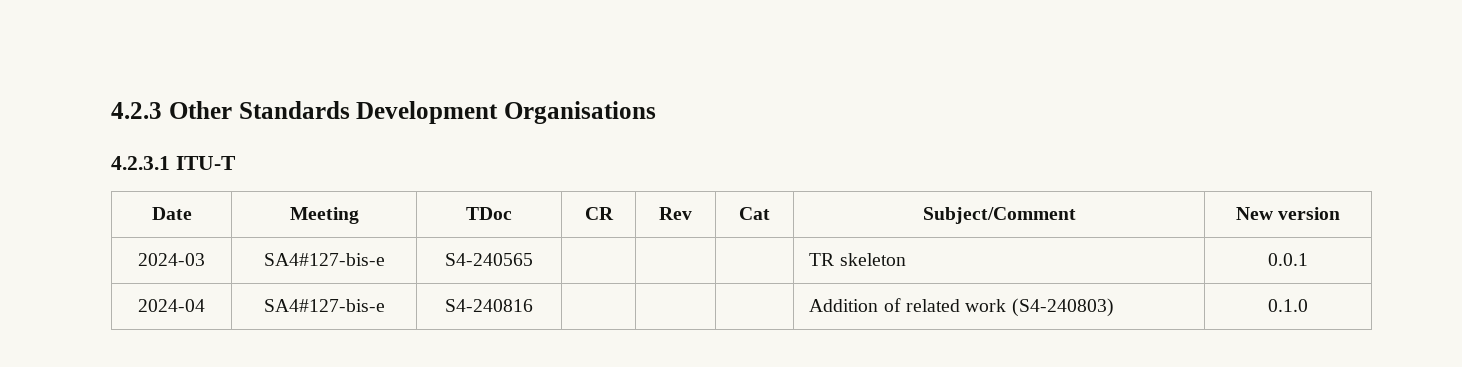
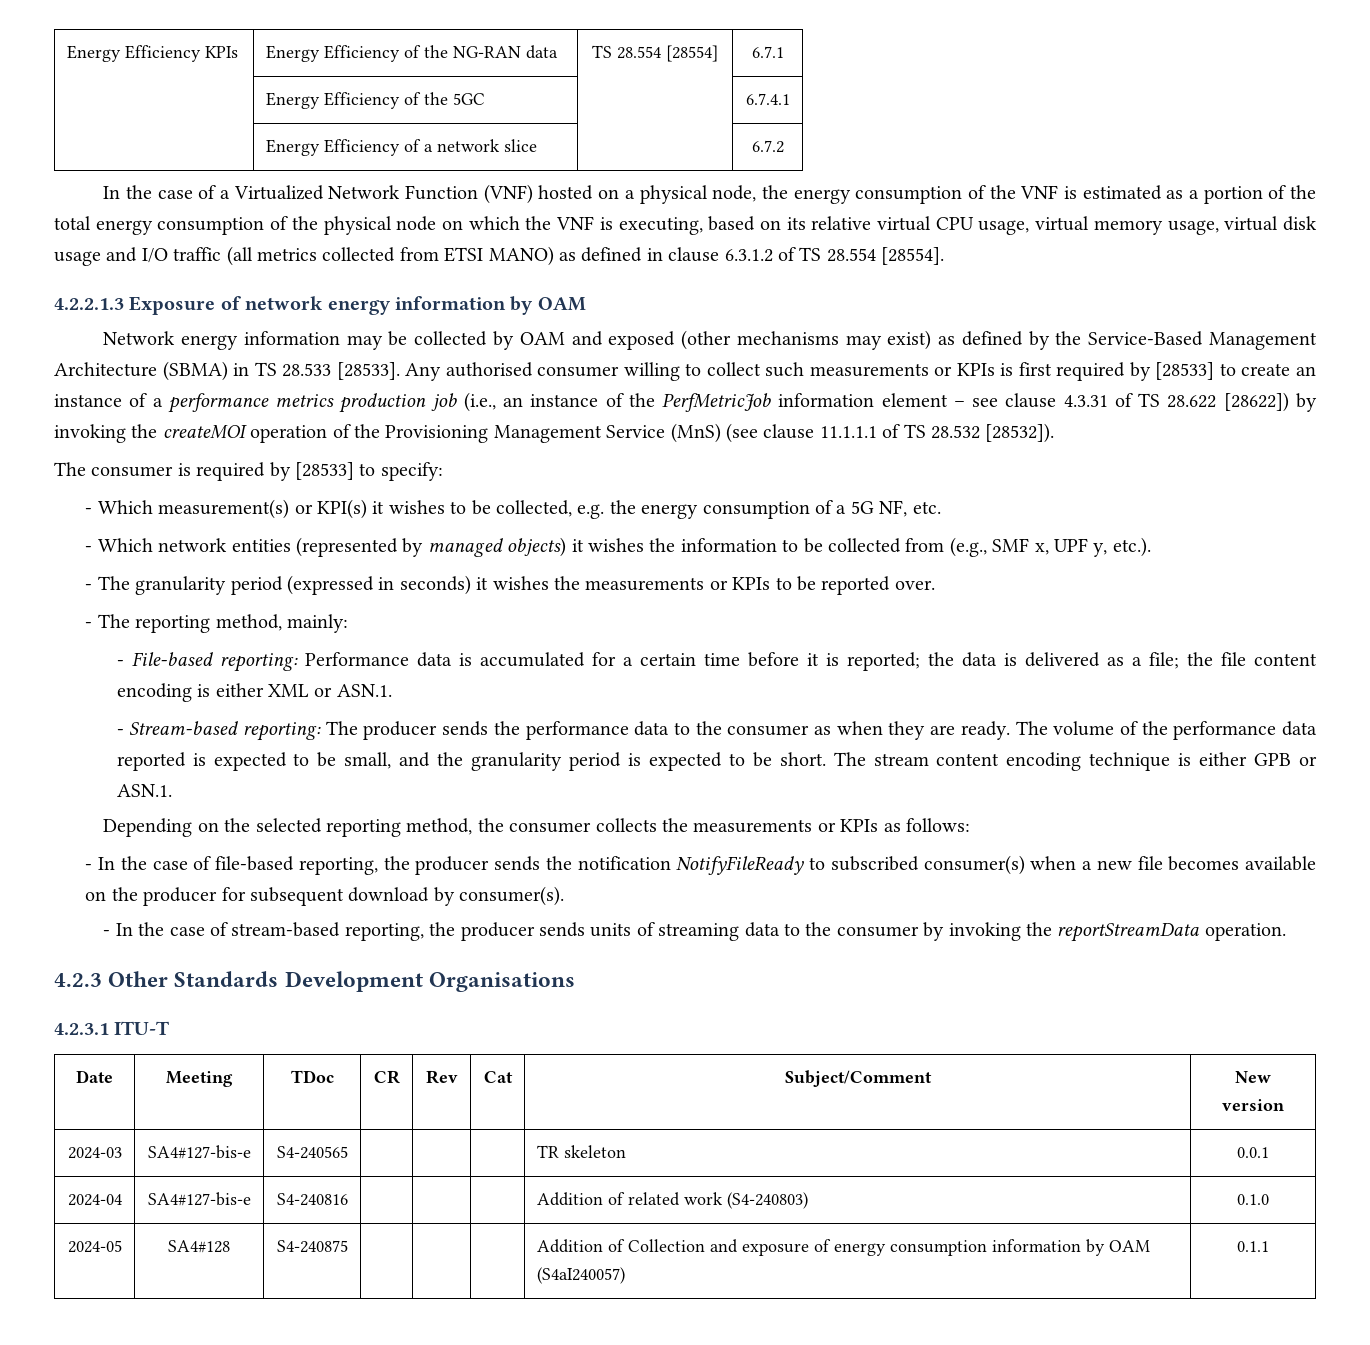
+ Energy Efficiency KPIs | Energy Efficiency of the NG-RAN data | TS 28.554 [28554] | 6.7.1
+ | Energy Efficiency of the 5GC | | 6.7.4.1
+ | Energy Efficiency of a network slice | | 6.7.2
+ In the case of a Virtualized Network Function (VNF) hosted on a physical node, the energy consumption of the VNF is estimated as a portion of the total energy consumption of the physical node on which the VNF is executing, based on its relative virtual CPU usage, virtual memory usage, virtual disk usage and I/O traffic (all metrics collected from ETSI MANO) as defined in clause 6.3.1.2 of TS 28.554 [28554].
+ 4.2.2.1.3 Exposure of network energy information by OAM
+ Network energy information may be collected by OAM and exposed (other mechanisms may exist) as defined by the Service-Based Management Architecture (SBMA) in TS 28.533 [28533]. Any authorised consumer willing to collect such measurements or KPIs is first required by [28533] to create an instance of a performance metrics production job (i.e., an instance of the PerfMetricJob information element – see clause 4.3.31 of TS 28.622 [28622]) by invoking the createMOI operation of the Provisioning Management Service (MnS) (see clause 11.1.1.1 of TS 28.532 [28532]).
+ The consumer is required by [28533] to specify:
+ - Which measurement(s) or KPI(s) it wishes to be collected, e.g. the energy consumption of a 5G NF, etc.
+ - Which network entities (represented by managed objects) it wishes the information to be collected from (e.g., SMF x, UPF y, etc.).
+ - The granularity period (expressed in seconds) it wishes the measurements or KPIs to be reported over.
+ - The reporting method, mainly:
+ - File-based reporting: Performance data is accumulated for a certain time before it is reported; the data is delivered as a file; the file content encoding is either XML or ASN.1.
+ - Stream-based reporting: The producer sends the performance data to the consumer as when they are ready. The volume of the performance data reported is expected to be small, and the granularity period is expected to be short. The stream content encoding technique is either GPB or ASN.1.
+ Depending on the selected reporting method, the consumer collects the measurements or KPIs as follows:
+ - In the case of file-based reporting, the producer sends the notification NotifyFileReady to subscribed consumer(s) when a new file becomes available on the producer for subsequent download by consumer(s).
+ - In the case of stream-based reporting, the producer sends units of streaming data to the consumer by invoking the reportStreamData operation.
+ 2024-05 | SA4#128 | S4-240875 | | | | Addition of Collection and exposure of energy consumption information by OAM (S4aI240057) | 0.1.1

